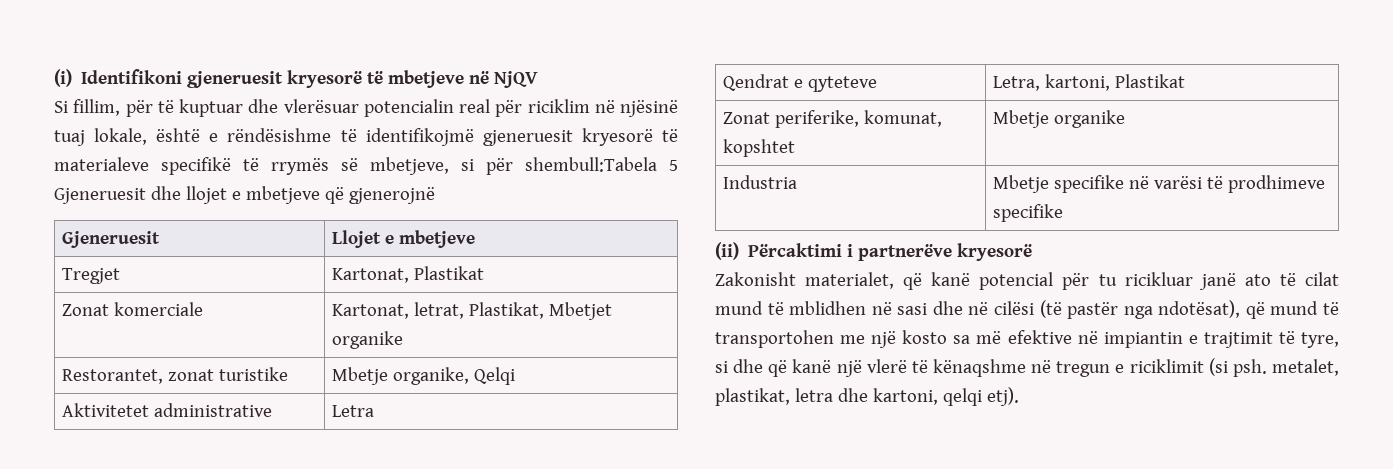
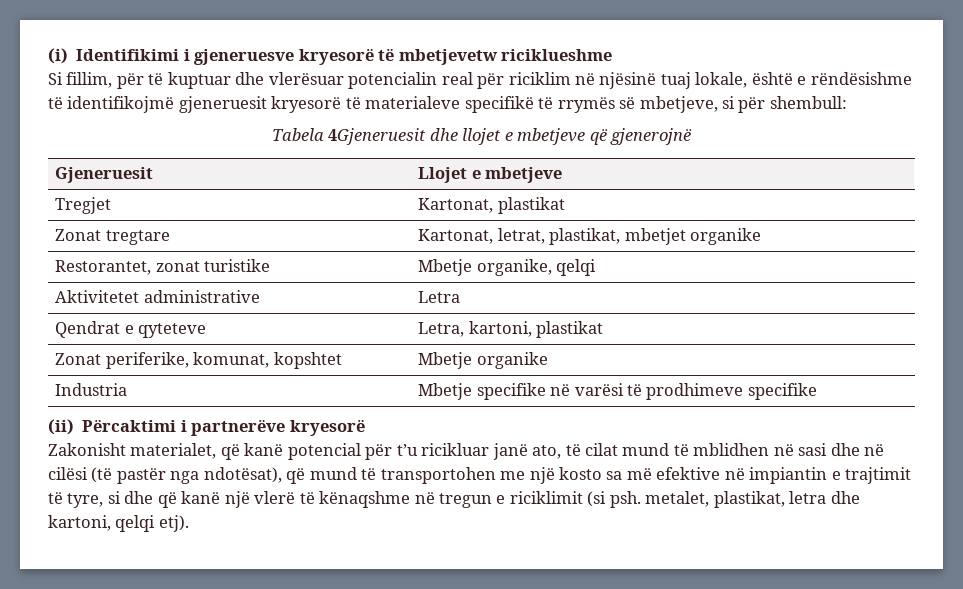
- (i) Identifikoni gjeneruesit kryesorë të mbetjeve në NjQV
+ (i) Identifikimi i gjeneruesve kryesorë të mbetjevetw riciklueshme
- Si fillim, për të kuptuar dhe vlerësuar potencialin real për riciklim në njësinë tuaj lokale, është e rëndësishme të identifikojmë gjeneruesit kryesorë të materialeve specifikë të rrymës së mbetjeve, si për shembull:Tabela 5 Gjeneruesit dhe llojet e mbetjeve që gjenerojnë
+ Si fillim, për të kuptuar dhe vlerësuar potencialin real për riciklim në njësinë tuaj lokale, është e rëndësishme të identifikojmë gjeneruesit kryesorë të materialeve specifikë të rrymës së mbetjeve, si për shembull:
+ Tabela 4Gjeneruesit dhe llojet e mbetjeve që gjenerojnë
- Tregjet | Kartonat, Plastikat
- Zonat komerciale | Kartonat, letrat, Plastikat, Mbetjet organike
+ Tregjet | Kartonat, plastikat
+ Zonat tregtare | Kartonat, letrat, plastikat, mbetjet organike
- Restorantet, zonat turistike | Mbetje organike, Qelqi
+ Restorantet, zonat turistike | Mbetje organike, qelqi
- Qendrat e qyteteve | Letra, kartoni, Plastikat
+ Qendrat e qyteteve | Letra, kartoni, plastikat
- Zakonisht materialet, që kanë potencial për tu ricikluar janë ato të cilat mund të mblidhen në sasi dhe në cilësi (të pastër nga ndotësat), që mund të transportohen me një kosto sa më efektive në impiantin e trajtimit të tyre, si dhe që kanë një vlerë të kënaqshme në tregun e riciklimit (si psh. metalet, plastikat, letra dhe kartoni, qelqi etj).
+ Zakonisht materialet, që kanë potencial për t’u ricikluar janë ato, të cilat mund të mblidhen në sasi dhe në cilësi (të pastër nga ndotësat), që mund të transportohen me një kosto sa më efektive në impiantin e trajtimit të tyre, si dhe që kanë një vlerë të kënaqshme në tregun e riciklimit (si psh. metalet, plastikat, letra dhe kartoni, qelqi etj).

